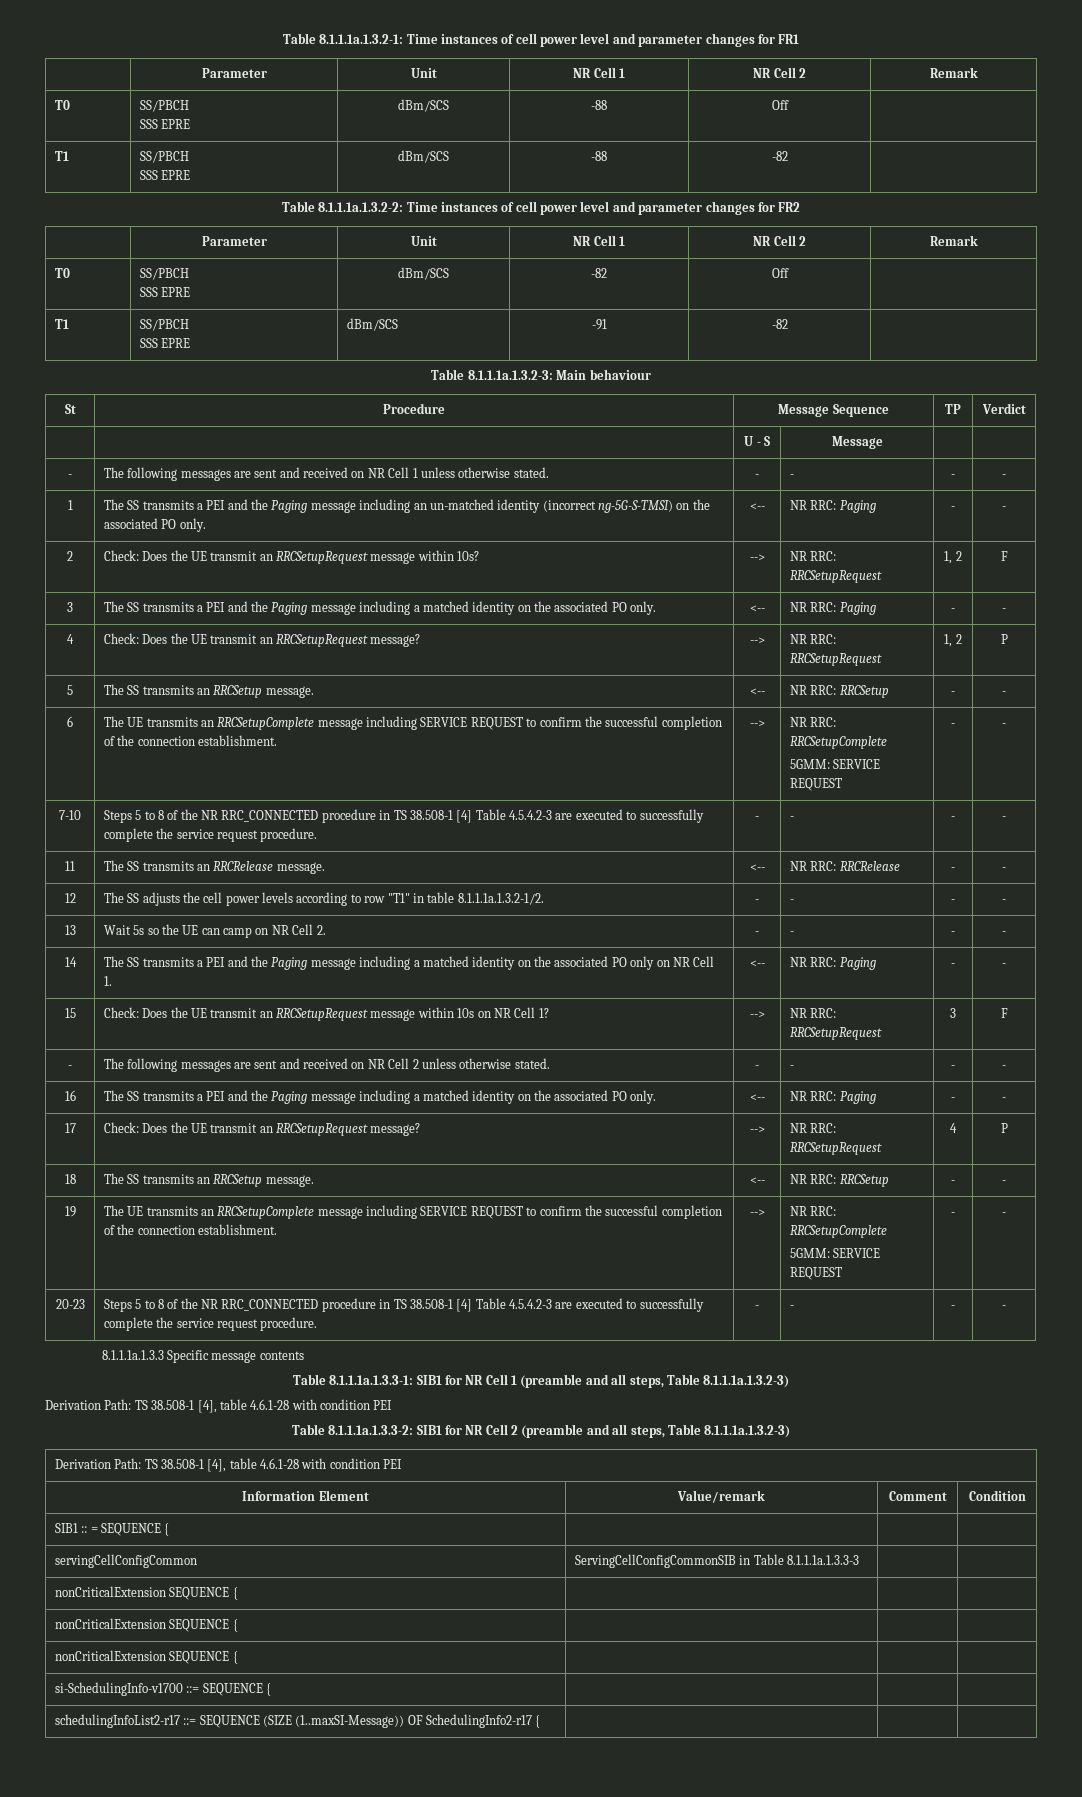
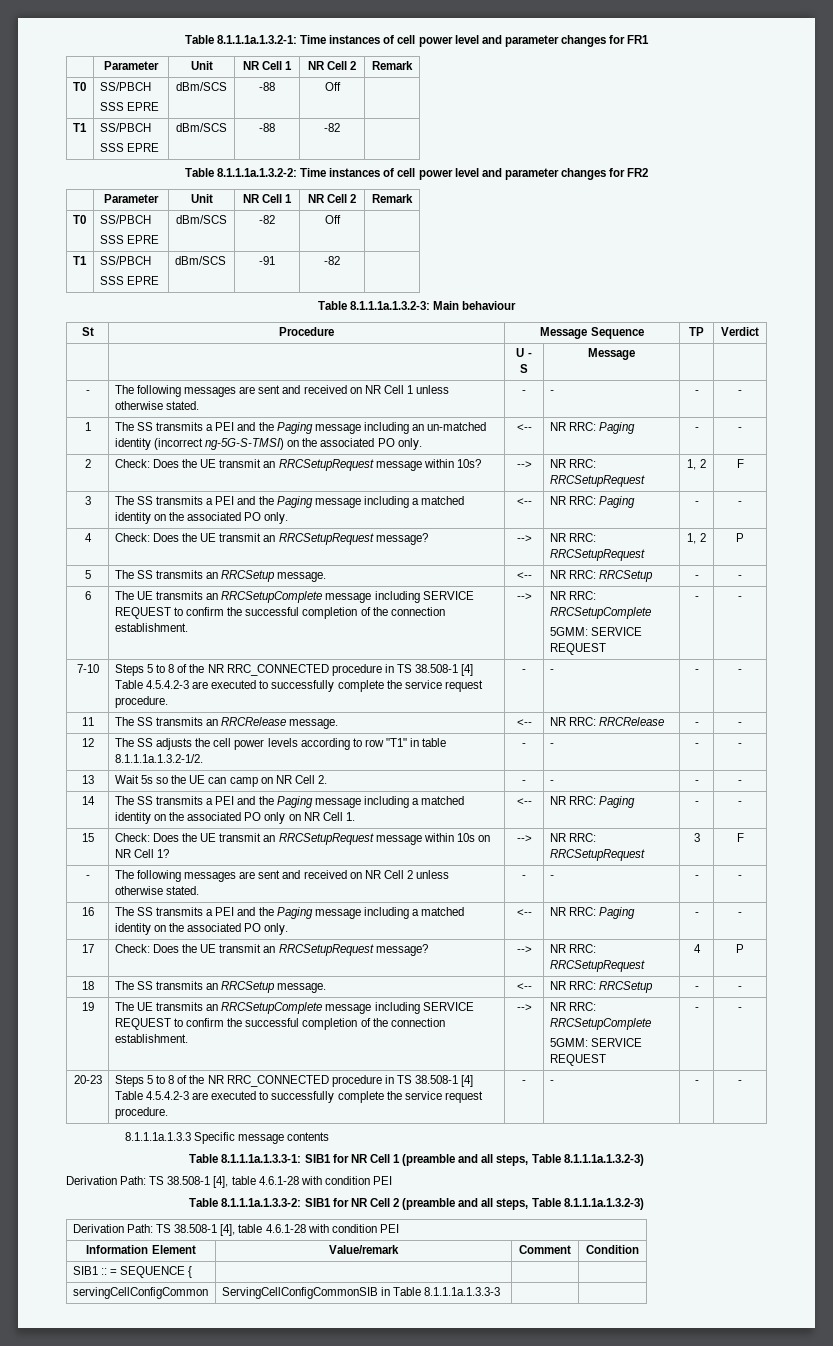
  servingCellConfigCommon | ServingCellConfigCommonSIB in Table 8.1.1.1a.1.3.3-3 | |
- nonCriticalExtension SEQUENCE { | | |
- nonCriticalExtension SEQUENCE { | | |
- nonCriticalExtension SEQUENCE { | | |
- si-SchedulingInfo-v1700 ::= SEQUENCE { | | |
- schedulingInfoList2-r17 ::= SEQUENCE (SIZE (1..maxSI-Message)) OF SchedulingInfo2-r17 { | | |

